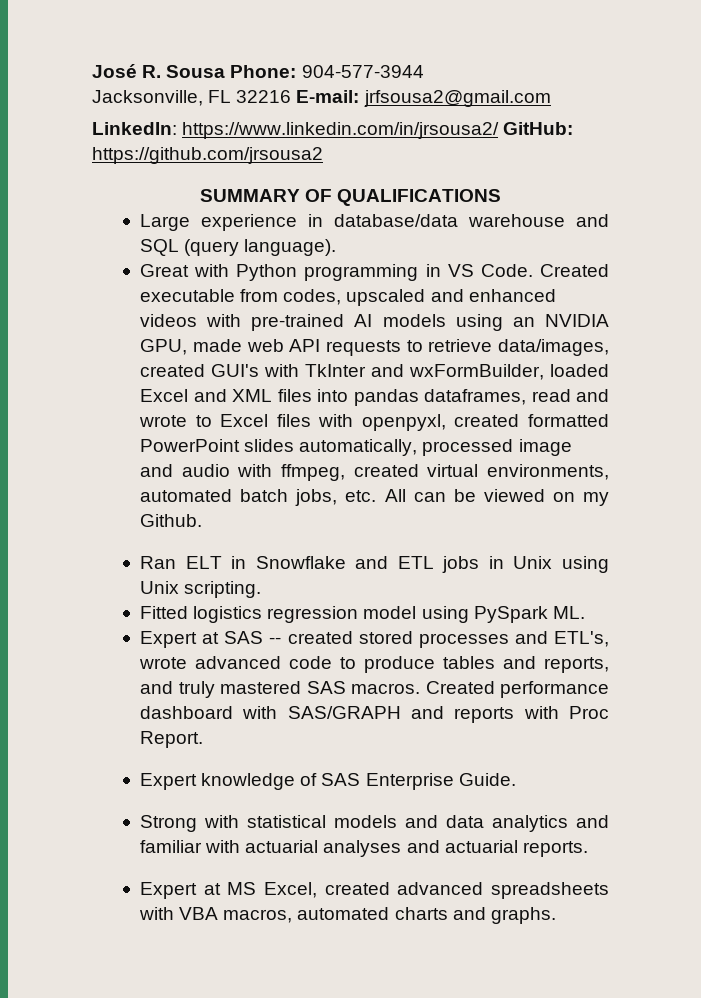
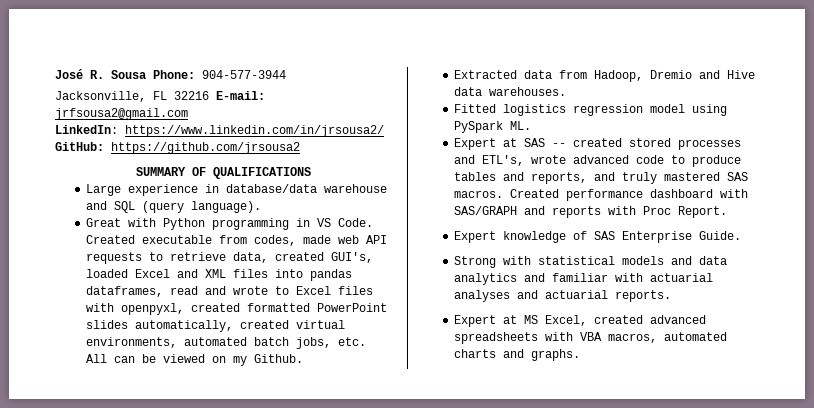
- Created executable from codes, upscaled and enhanced videos with pre-trained AI models using an NVIDIA GPU, made web API requests to retrieve data/images, created GUI's with TkInter and wxFormBuilder, loaded Excel and XML files into pandas dataframes, read and wrote to Excel files with openpyxl, created formatted PowerPoint slides automatically, processed image and audio with ffmpeg, created virtual environments, automated batch jobs, etc. All can be viewed on my Github.
+ Created executable from codes, made web API requests to retrieve data, created GUI's, loaded Excel and XML files into pandas dataframes, read and wrote to Excel files with openpyxl, created formatted PowerPoint slides automatically, created virtual environments, automated batch jobs, etc. All can be viewed on my Github.
- Ran ELT in Snowflake and ETL jobs in Unix using Unix scripting.
+ Extracted data from Hadoop, Dremio and Hive data warehouses.

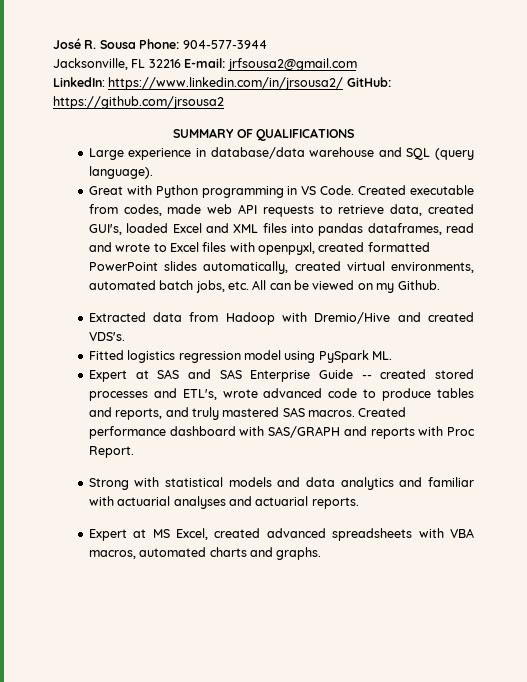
- Extracted data from Hadoop, Dremio and Hive data warehouses.
+ Extracted data from Hadoop with Dremio/Hive and created VDS's.
- Expert at SAS -- created stored processes and ETL's, wrote advanced code to produce tables and reports, and truly mastered SAS macros.
+ Expert at SAS and SAS Enterprise Guide -- created stored processes and ETL's, wrote advanced code to produce tables and reports, and truly mastered SAS macros.
- Expert knowledge of SAS Enterprise Guide.

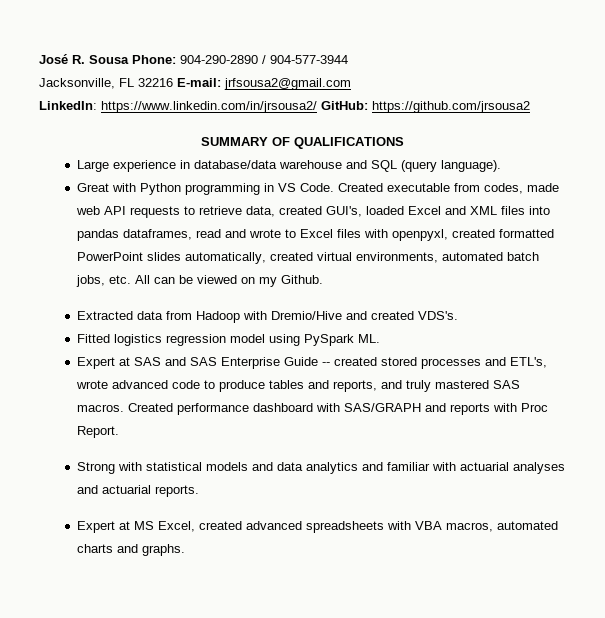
- José R. Sousa Phone: 904-577-3944
+ José R. Sousa Phone: 904-290-2890 / 904-577-3944

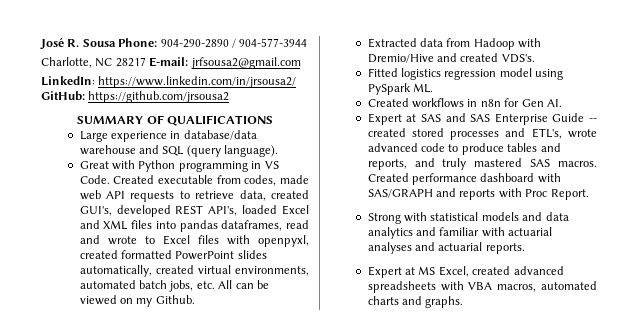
- Jacksonville, FL 32216 E-mail: jrfsousa2@gmail.com
+ Charlotte, NC 28217 E-mail: jrfsousa2@gmail.com
- Created executable from codes, made web API requests to retrieve data, created GUI's, loaded Excel and XML files into pandas dataframes, read and wrote to Excel files with openpyxl, created formatted PowerPoint slides automatically, created virtual environments, automated batch jobs, etc. All can be viewed on my Github.
+ Created executable from codes, made web API requests to retrieve data, created GUI's, developed REST API's, loaded Excel and XML files into pandas dataframes, read and wrote to Excel files with openpyxl, created formatted PowerPoint slides automatically, created virtual environments, automated batch jobs, etc. All can be viewed on my Github.
+ Created workflows in n8n for Gen AI.

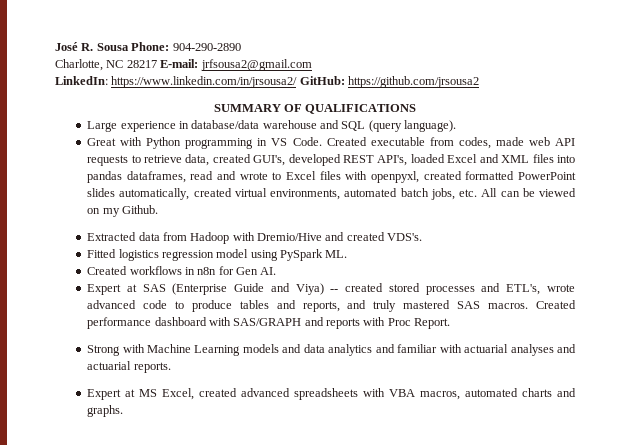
- José R. Sousa Phone: 904-290-2890 / 904-577-3944
+ José R. Sousa Phone: 904-290-2890
- Expert at SAS and SAS Enterprise Guide -- created stored processes and ETL's, wrote advanced code to produce tables and reports, and truly mastered SAS macros.
+ Expert at SAS (Enterprise Guide and Viya) -- created stored processes and ETL's, wrote advanced code to produce tables and reports, and truly mastered SAS macros.
- Strong with statistical models and data analytics and familiar with actuarial analyses and actuarial reports.
+ Strong with Machine Learning models and data analytics and familiar with actuarial analyses and actuarial reports.

